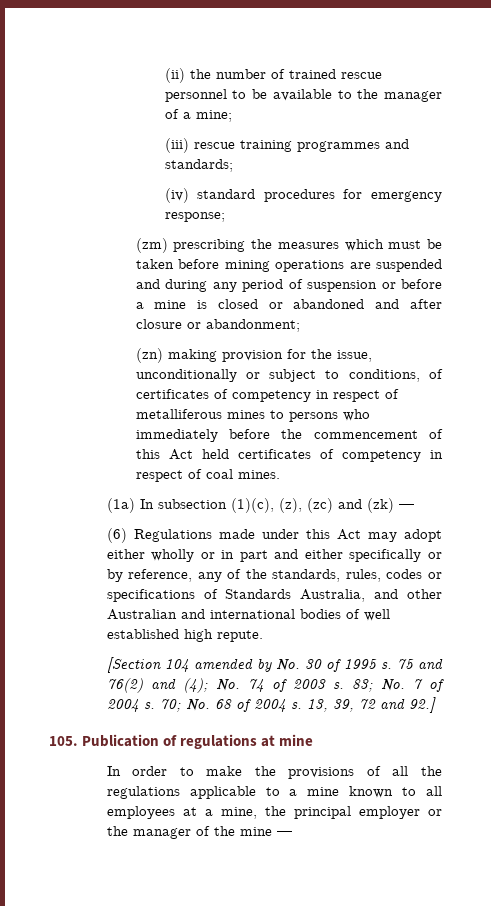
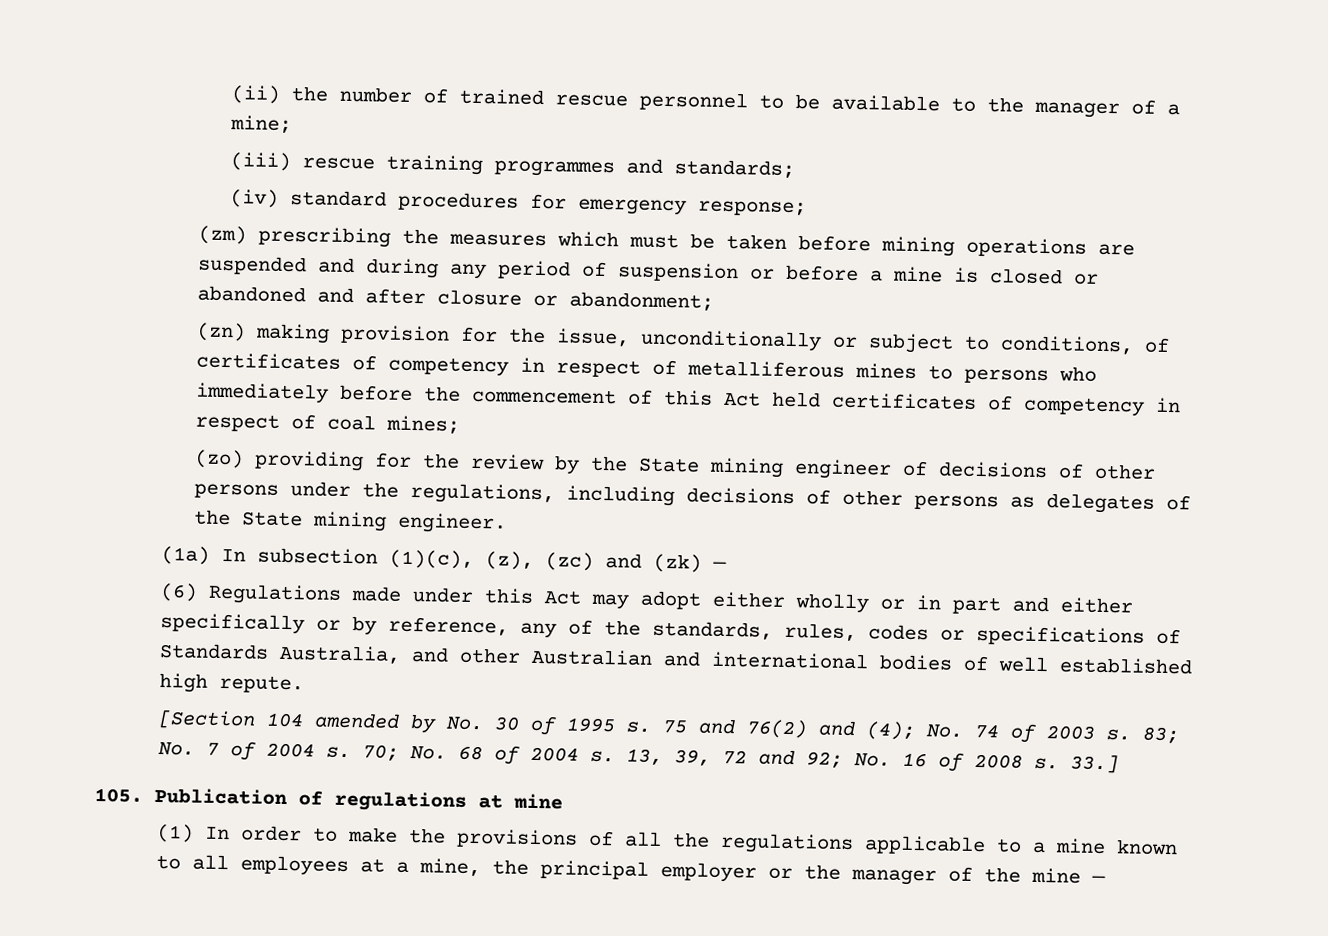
- (zn) making provision for the issue, unconditionally or subject to conditions, of certificates of competency in respect of metalliferous mines to persons who immediately before the commencement of this Act held certificates of competency in respect of coal mines.
+ (zn) making provision for the issue, unconditionally or subject to conditions, of certificates of competency in respect of metalliferous mines to persons who immediately before the commencement of this Act held certificates of competency in respect of coal mines;
+ (zo) providing for the review by the State mining engineer of decisions of other persons under the regulations, including decisions of other persons as delegates of the State mining engineer.
- 13, 39, 72 and 92.]
+ 13, 39, 72 and 92; No. 16 of 2008 s. 33.]
- In order to make the provisions of all the regulations applicable to a mine known to all employees at a mine, the principal employer or the manager of the mine —
+ (1) In order to make the provisions of all the regulations applicable to a mine known to all employees at a mine, the principal employer or the manager of the mine —

